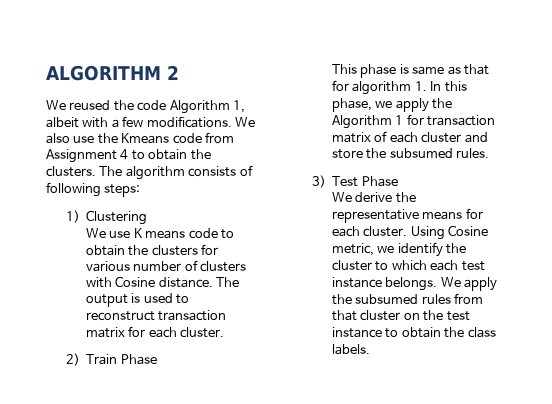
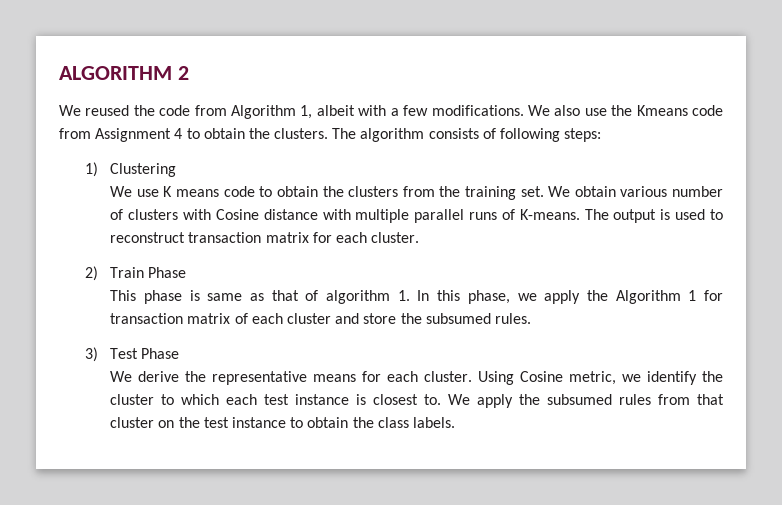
- We reused the code Algorithm 1, albeit with a few modifications.
+ We reused the code from Algorithm 1, albeit with a few modifications.
- We use K means code to obtain the clusters for various number of clusters with Cosine distance.
+ We use K means code to obtain the clusters from the training set. We obtain various number of clusters with Cosine distance with multiple parallel runs of K-means.
- This phase is same as that for algorithm 1. In this phase, we apply the Algorithm 1 for transaction matrix of each cluster and store the subsumed rules.
+ This phase is same as that of algorithm 1. In this phase, we apply the Algorithm 1 for transaction matrix of each cluster and store the subsumed rules.
- Using Cosine metric, we identify the cluster to which each test instance belongs.
+ Using Cosine metric, we identify the cluster to which each test instance is closest to.

